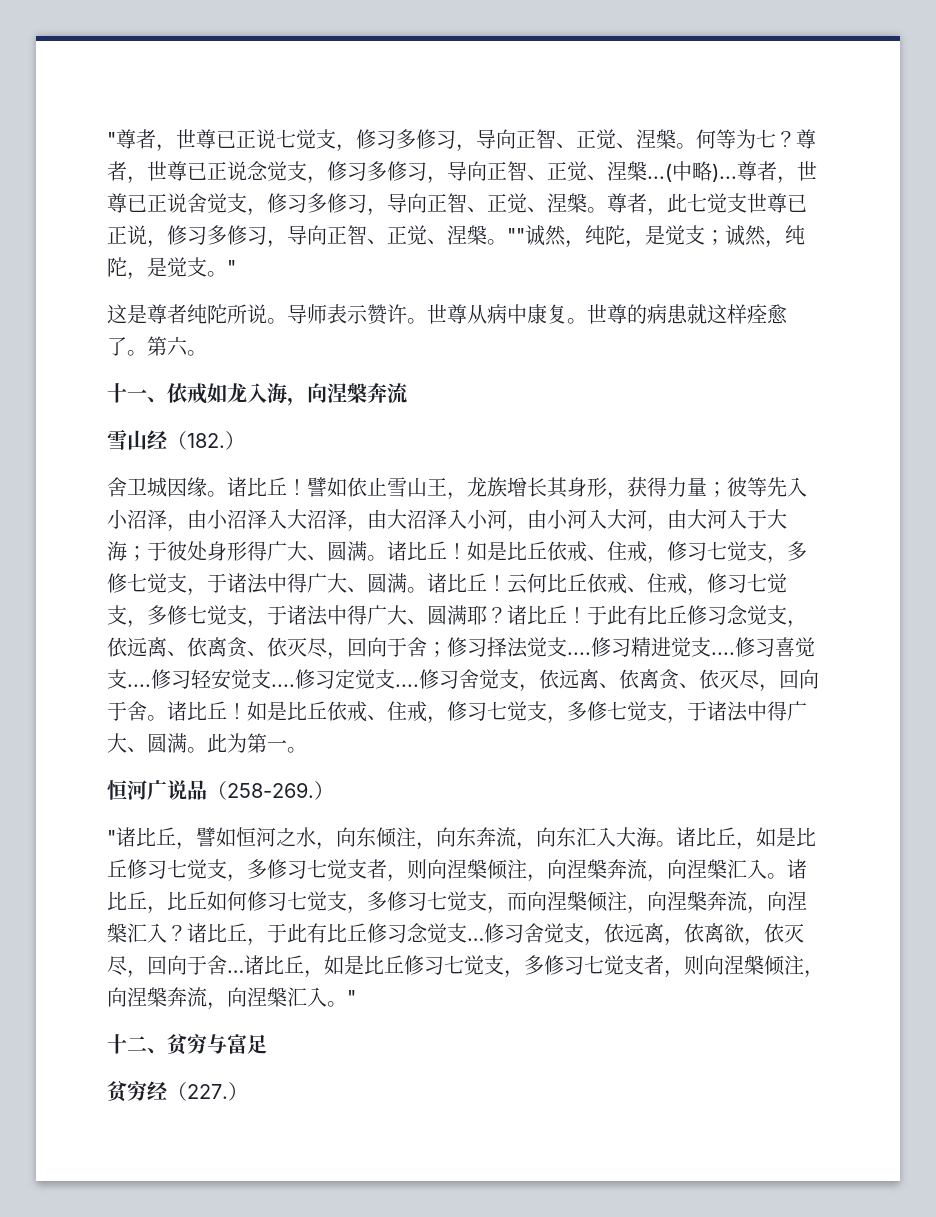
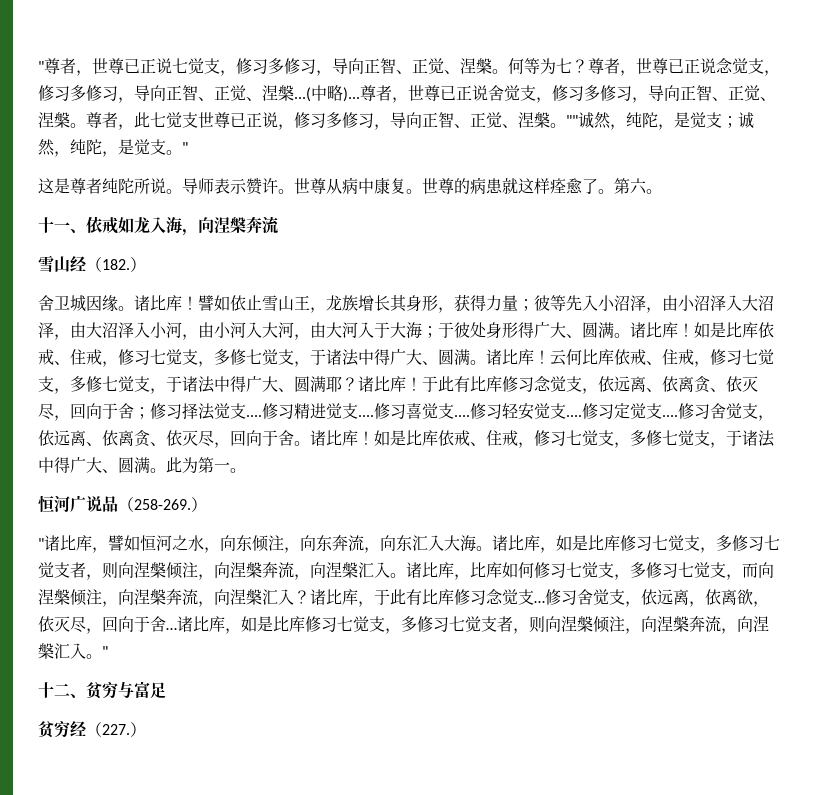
- 舍卫城因缘。诸比丘！
+ 舍卫城因缘。诸比库！
- 譬如依止雪山王，龙族增长其身形，获得力量；彼等先入小沼泽，由小沼泽入大沼泽，由大沼泽入小河，由小河入大河，由大河入于大海；于彼处身形得广大、圆满。诸比丘！如是比丘依戒、住戒，修习七觉支，多修七觉支，于诸法中得广大、圆满。诸比丘！
+ 譬如依止雪山王，龙族增长其身形，获得力量；彼等先入小沼泽，由小沼泽入大沼泽，由大沼泽入小河，由小河入大河，由大河入于大海；于彼处身形得广大、圆满。诸比库！如是比库依戒、住戒，修习七觉支，多修七觉支，于诸法中得广大、圆满。诸比库！
- 云何比丘依戒、住戒，修习七觉支，多修七觉支，于诸法中得广大、圆满耶？诸比丘！
+ 云何比库依戒、住戒，修习七觉支，多修七觉支，于诸法中得广大、圆满耶？诸比库！
- 于此有比丘修习念觉支，依远离、依离贪、依灭尽，回向于舍；修习择法觉支....
+ 于此有比库修习念觉支，依远离、依离贪、依灭尽，回向于舍；修习择法觉支....
- 修习舍觉支，依远离、依离贪、依灭尽，回向于舍。诸比丘！如是比丘依戒、住戒，修习七觉支，多修七觉支，于诸法中得广大、圆满。
+ 修习舍觉支，依远离、依离贪、依灭尽，回向于舍。诸比库！如是比库依戒、住戒，修习七觉支，多修七觉支，于诸法中得广大、圆满。
- "诸比丘，譬如恒河之水，向东倾注，向东奔流，向东汇入大海。诸比丘，如是比丘修习七觉支，多修习七觉支者，则向涅槃倾注，向涅槃奔流，向涅槃汇入。
+ "诸比库，譬如恒河之水，向东倾注，向东奔流，向东汇入大海。诸比库，如是比库修习七觉支，多修习七觉支者，则向涅槃倾注，向涅槃奔流，向涅槃汇入。
- 诸比丘，比丘如何修习七觉支，多修习七觉支，而向涅槃倾注，向涅槃奔流，向涅槃汇入？
+ 诸比库，比库如何修习七觉支，多修习七觉支，而向涅槃倾注，向涅槃奔流，向涅槃汇入？
- 诸比丘，于此有比丘修习念觉支…
+ 诸比库，于此有比库修习念觉支…
- 修习舍觉支，依远离，依离欲，依灭尽，回向于舍…诸比丘，如是比丘修习七觉支，多修习七觉支者，则向涅槃倾注，向涅槃奔流，向涅槃汇入。
+ 修习舍觉支，依远离，依离欲，依灭尽，回向于舍…诸比库，如是比库修习七觉支，多修习七觉支者，则向涅槃倾注，向涅槃奔流，向涅槃汇入。

